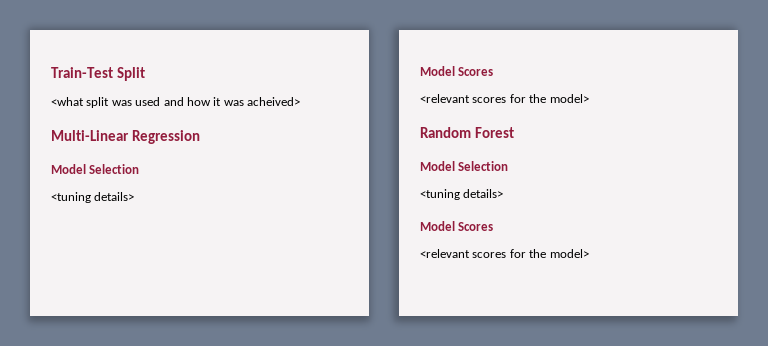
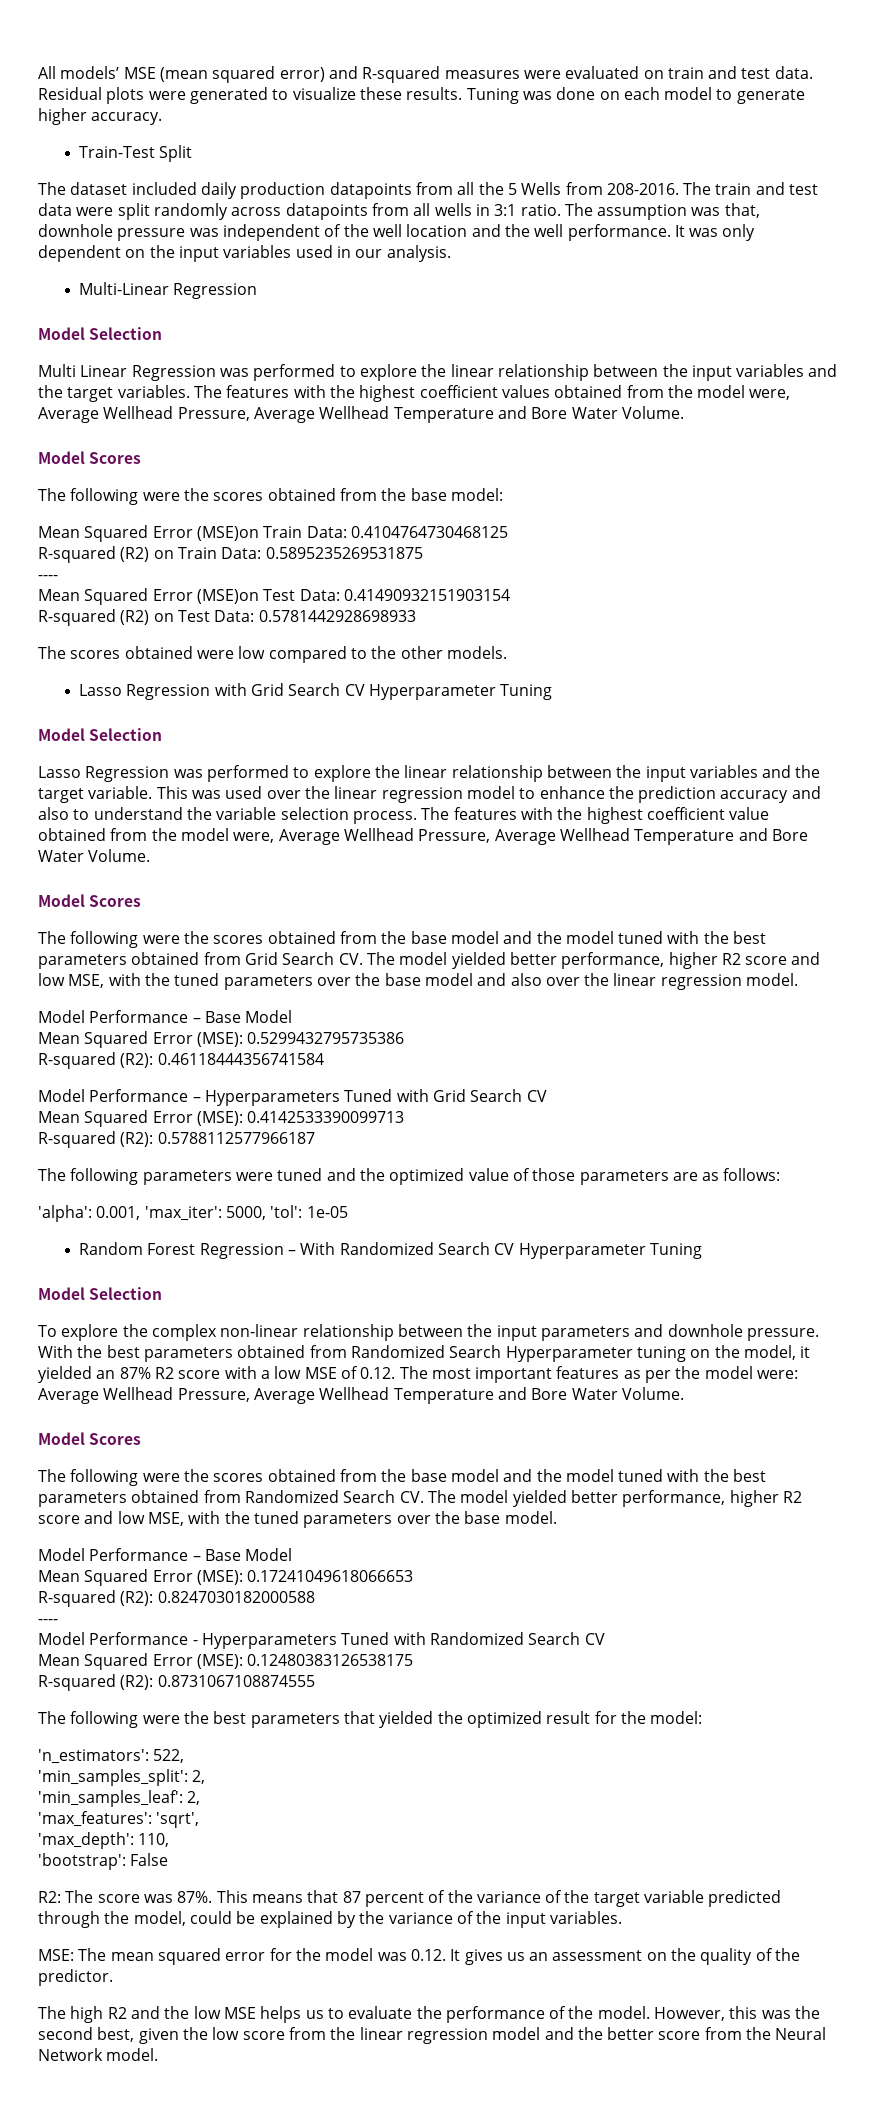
+ All models’ MSE (mean squared error) and R-squared measures were evaluated on train and test data. Residual plots were generated to visualize these results. Tuning was done on each model to generate higher accuracy.
  Train-Test Split
- <what split was used and how it was acheived>
+ The dataset included daily production datapoints from all the 5 Wells from 208-2016. The train and test data were split randomly across datapoints from all wells in 3:1 ratio. The assumption was that, downhole pressure was independent of the well location and the well performance. It was only dependent on the input variables used in our analysis.
  Multi-Linear Regression
  Model Selection
- <tuning details>
+ Multi Linear Regression was performed to explore the linear relationship between the input variables and the target variables. The features with the highest coefficient values obtained from the model were, Average Wellhead Pressure, Average Wellhead Temperature and Bore Water Volume.
  Model Scores
- <relevant scores for the model>
- Random Forest
+ The following were the scores obtained from the base model:
+ Mean Squared Error (MSE)on Train Data: 0.4104764730468125
+ R-squared (R2) on Train Data: 0.5895235269531875
+ ----
+ Mean Squared Error (MSE)on Test Data: 0.41490932151903154
+ R-squared (R2) on Test Data: 0.5781442928698933
+ The scores obtained were low compared to the other models.
+ Lasso Regression with Grid Search CV Hyperparameter Tuning
  Model Selection
- <tuning details>
+ Lasso Regression was performed to explore the linear relationship between the input variables and the target variable. This was used over the linear regression model to enhance the prediction accuracy and also to understand the variable selection process. The features with the highest coefficient value obtained from the model were, Average Wellhead Pressure, Average Wellhead Temperature and Bore Water Volume.
  Model Scores
- <relevant scores for the model>
+ The following were the scores obtained from the base model and the model tuned with the best parameters obtained from Grid Search CV. The model yielded better performance, higher R2 score and low MSE, with the tuned parameters over the base model and also over the linear regression model.
+ Model Performance – Base Model
+ Mean Squared Error (MSE): 0.5299432795735386
+ R-squared (R2): 0.46118444356741584
+ Model Performance – Hyperparameters Tuned with Grid Search CV
+ Mean Squared Error (MSE): 0.4142533390099713
+ R-squared (R2): 0.5788112577966187
+ The following parameters were tuned and the optimized value of those parameters are as follows:
+ 'alpha': 0.001, 'max_iter': 5000, 'tol': 1e-05
+ Random Forest Regression – With Randomized Search CV Hyperparameter Tuning
+ Model Selection
+ To explore the complex non-linear relationship between the input parameters and downhole pressure. With the best parameters obtained from Randomized Search Hyperparameter tuning on the model, it yielded an 87% R2 score with a low MSE of 0.12. The most important features as per the model were: Average Wellhead Pressure, Average Wellhead Temperature and Bore Water Volume.
+ Model Scores
+ The following were the scores obtained from the base model and the model tuned with the best parameters obtained from Randomized Search CV. The model yielded better performance, higher R2 score and low MSE, with the tuned parameters over the base model.
+ Model Performance – Base Model
+ Mean Squared Error (MSE): 0.17241049618066653
+ R-squared (R2): 0.8247030182000588
+ ----
+ Model Performance - Hyperparameters Tuned with Randomized Search CV
+ Mean Squared Error (MSE): 0.12480383126538175
+ R-squared (R2): 0.8731067108874555
+ The following were the best parameters that yielded the optimized result for the model:
+ 'n_estimators': 522,
+ 'min_samples_split': 2,
+ 'min_samples_leaf': 2,
+ 'max_features': 'sqrt',
+ 'max_depth': 110,
+ 'bootstrap': False
+ R2: The score was 87%. This means that 87 percent of the variance of the target variable predicted through the model, could be explained by the variance of the input variables.
+ MSE: The mean squared error for the model was 0.12. It gives us an assessment on the quality of the predictor.
+ The high R2 and the low MSE helps us to evaluate the performance of the model. However, this was the second best, given the low score from the linear regression model and the better score from the Neural Network model.

